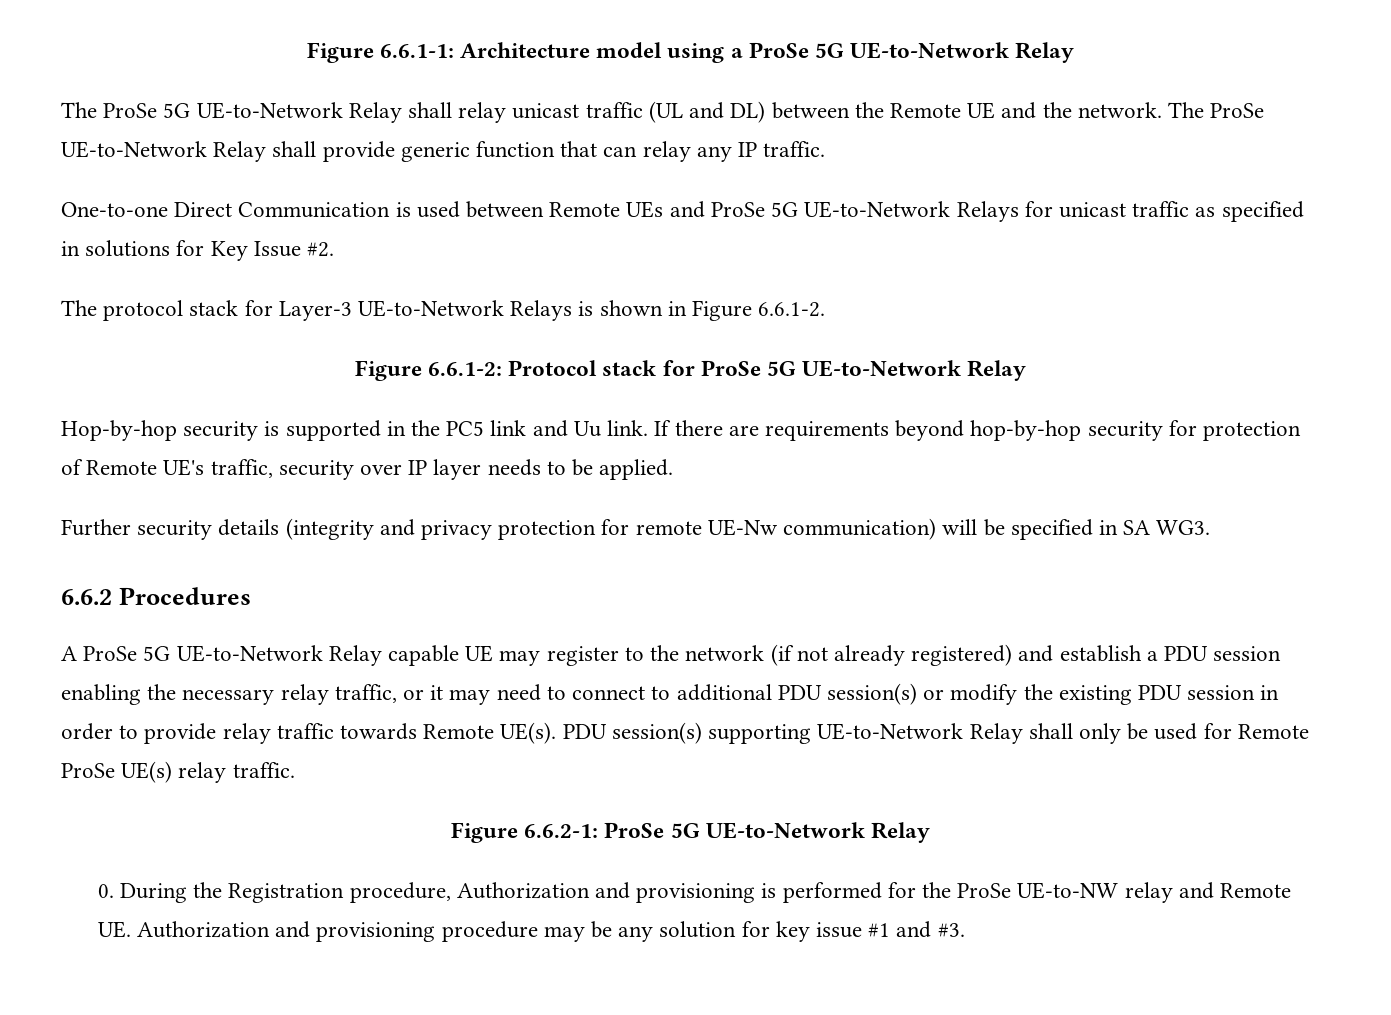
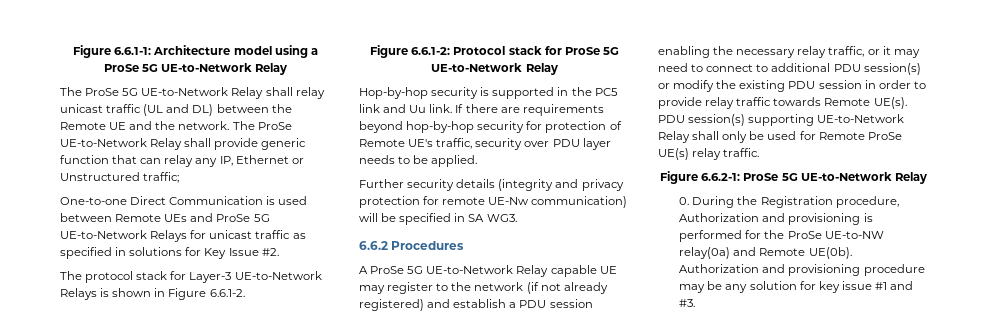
- The ProSe UE-to-Network Relay shall provide generic function that can relay any IP traffic.
+ The ProSe UE-to-Network Relay shall provide generic function that can relay any IP, Ethernet or Unstructured traffic;
- If there are requirements beyond hop-by-hop security for protection of Remote UE's traffic, security over IP layer needs to be applied.
+ If there are requirements beyond hop-by-hop security for protection of Remote UE's traffic, security over PDU layer needs to be applied.
- 0. During the Registration procedure, Authorization and provisioning is performed for the ProSe UE-to-NW relay and Remote UE. Authorization and provisioning procedure may be any solution for key issue #1 and #3.
+ 0. During the Registration procedure, Authorization and provisioning is performed for the ProSe UE-to-NW relay(0a) and Remote UE(0b). Authorization and provisioning procedure may be any solution for key issue #1 and #3.

